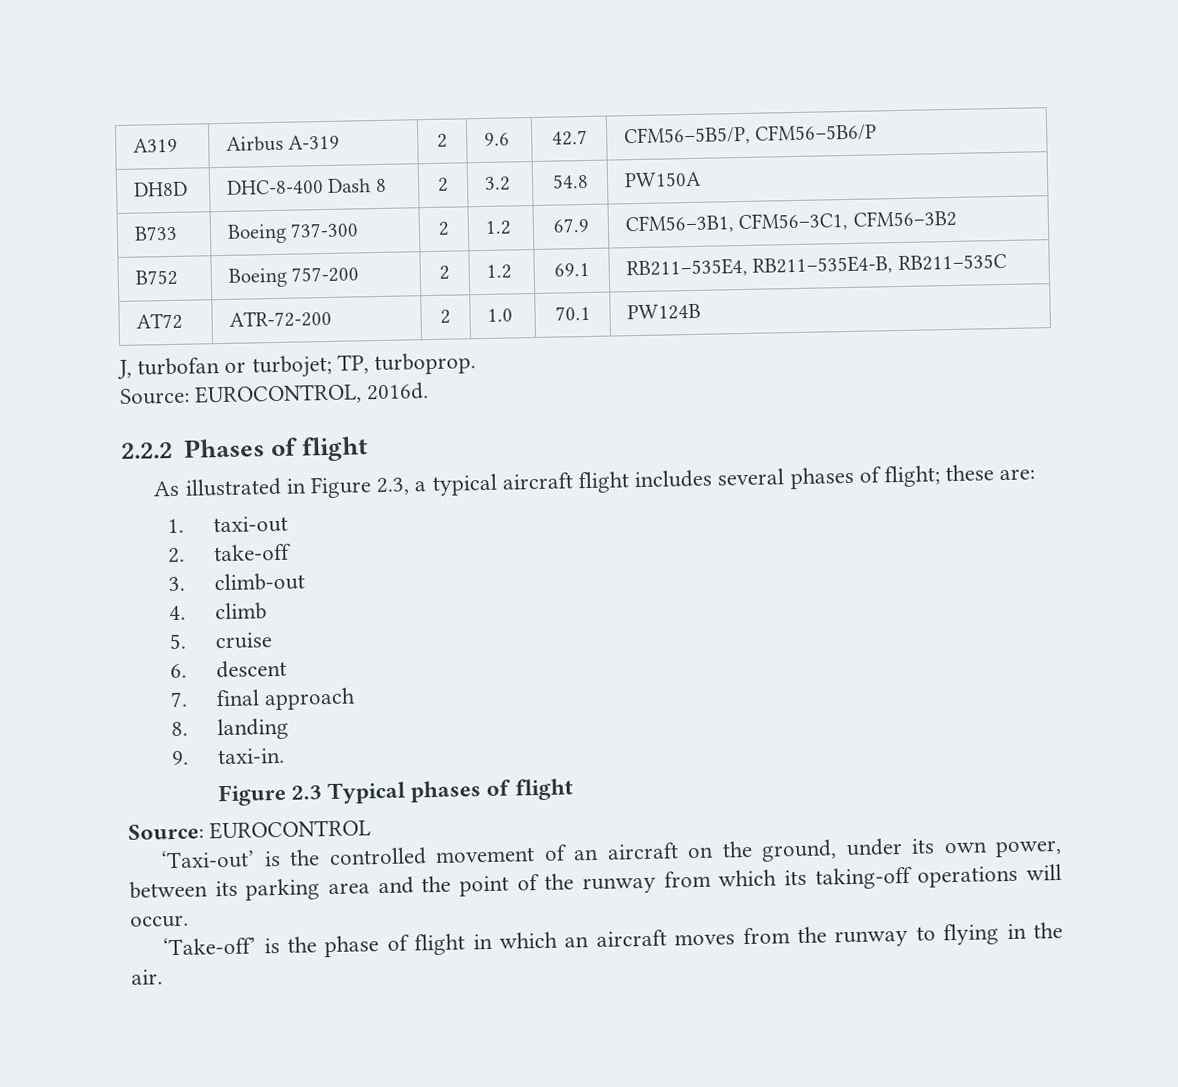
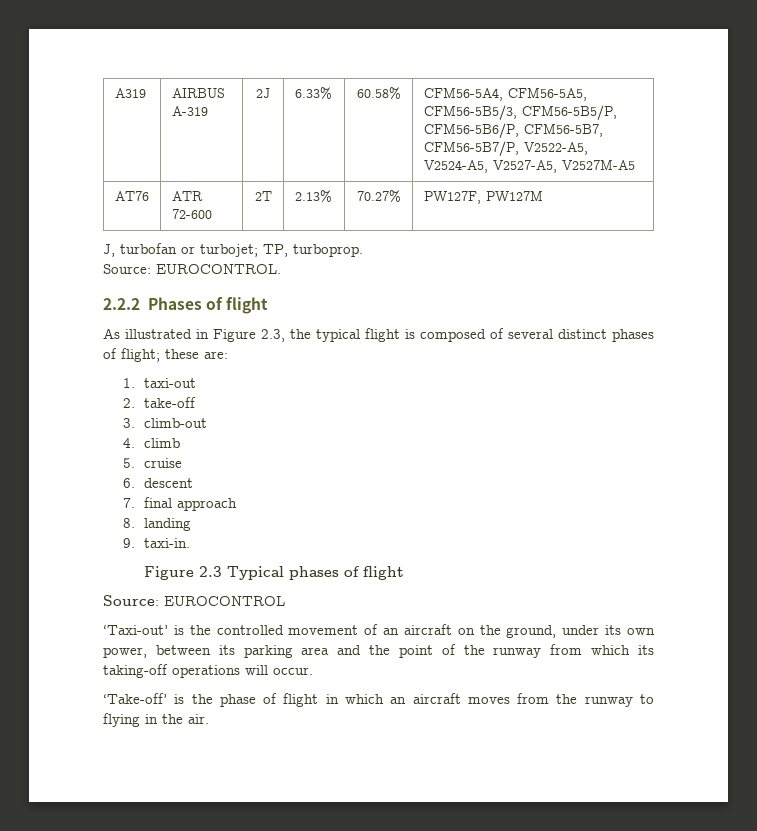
- A319 | Airbus A-319 | 2 | 9.6 | 42.7 | CFM56–5B5/P, CFM56–5B6/P
- DH8D | DHC-8-400 Dash 8 | 2 | 3.2 | 54.8 | PW150A
- B733 | Boeing 737-300 | 2 | 1.2 | 67.9 | CFM56–3B1, CFM56–3C1, CFM56–3B2
- B752 | Boeing 757-200 | 2 | 1.2 | 69.1 | RB211–535E4, RB211–535E4-B, RB211–535C
- AT72 | ATR-72-200 | 2 | 1.0 | 70.1 | PW124B
+ A319 | AIRBUS A-319 | 2J | 6.33% | 60.58% | CFM56-5A4, CFM56-5A5, CFM56-5B5/3, CFM56-5B5/P, CFM56-5B6/P, CFM56-5B7, CFM56-5B7/P, V2522-A5, V2524-A5, V2527-A5, V2527M-A5
+ AT76 | ATR 72-600 | 2T | 2.13% | 70.27% | PW127F, PW127M
- Source: EUROCONTROL, 2016d.
+ Source: EUROCONTROL.
- As illustrated in Figure 2.3, a typical aircraft flight includes several phases of flight; these are:
+ As illustrated in Figure 2.3, the typical flight is composed of several distinct phases of flight; these are:

